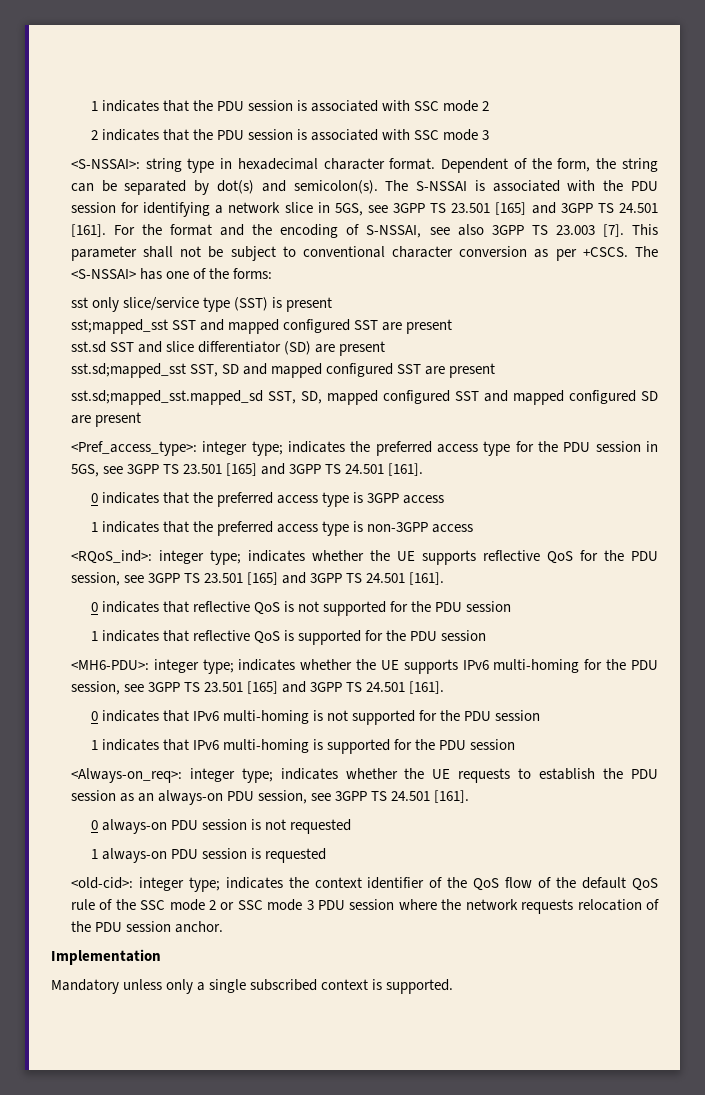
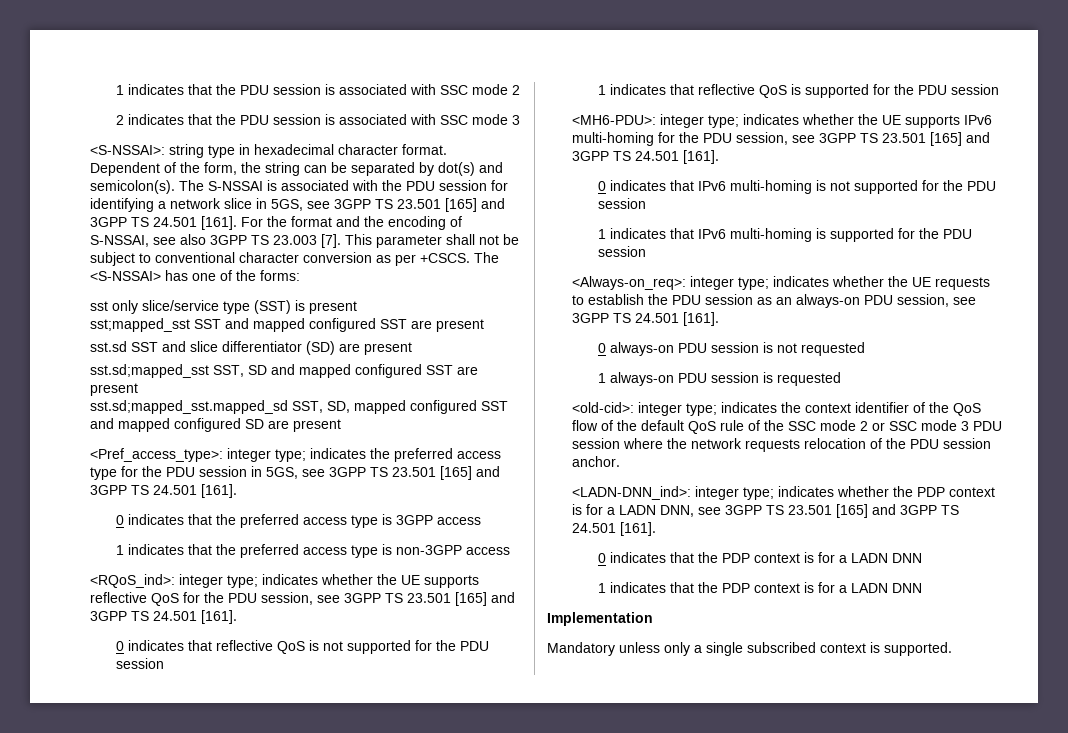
+ <LADN-DNN_ind>: integer type; indicates whether the PDP context is for a LADN DNN, see 3GPP TS 23.501 [165] and 3GPP TS 24.501 [161].
+ 0 indicates that the PDP context is for a LADN DNN
+ 1 indicates that the PDP context is for a LADN DNN

